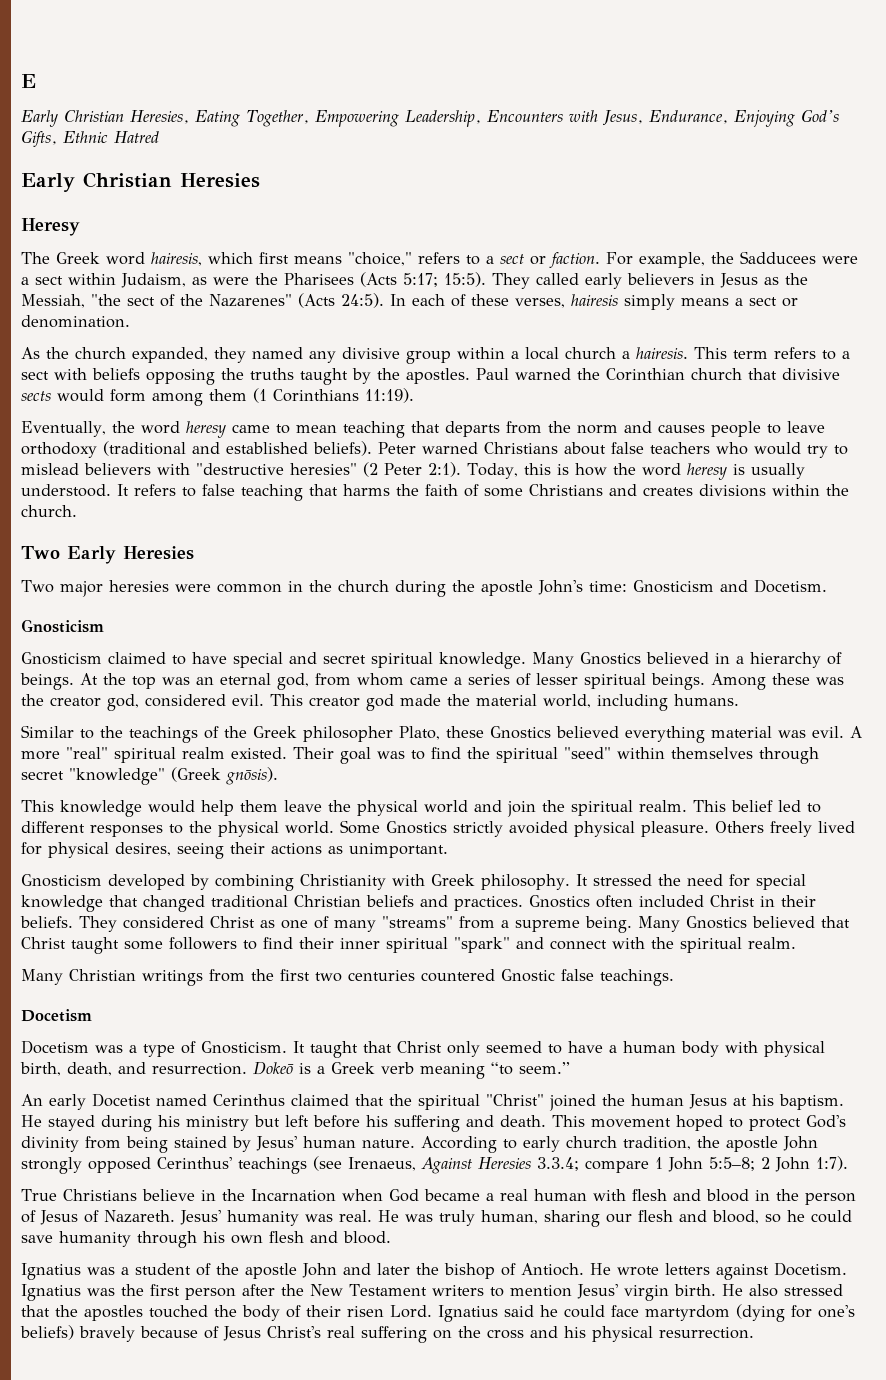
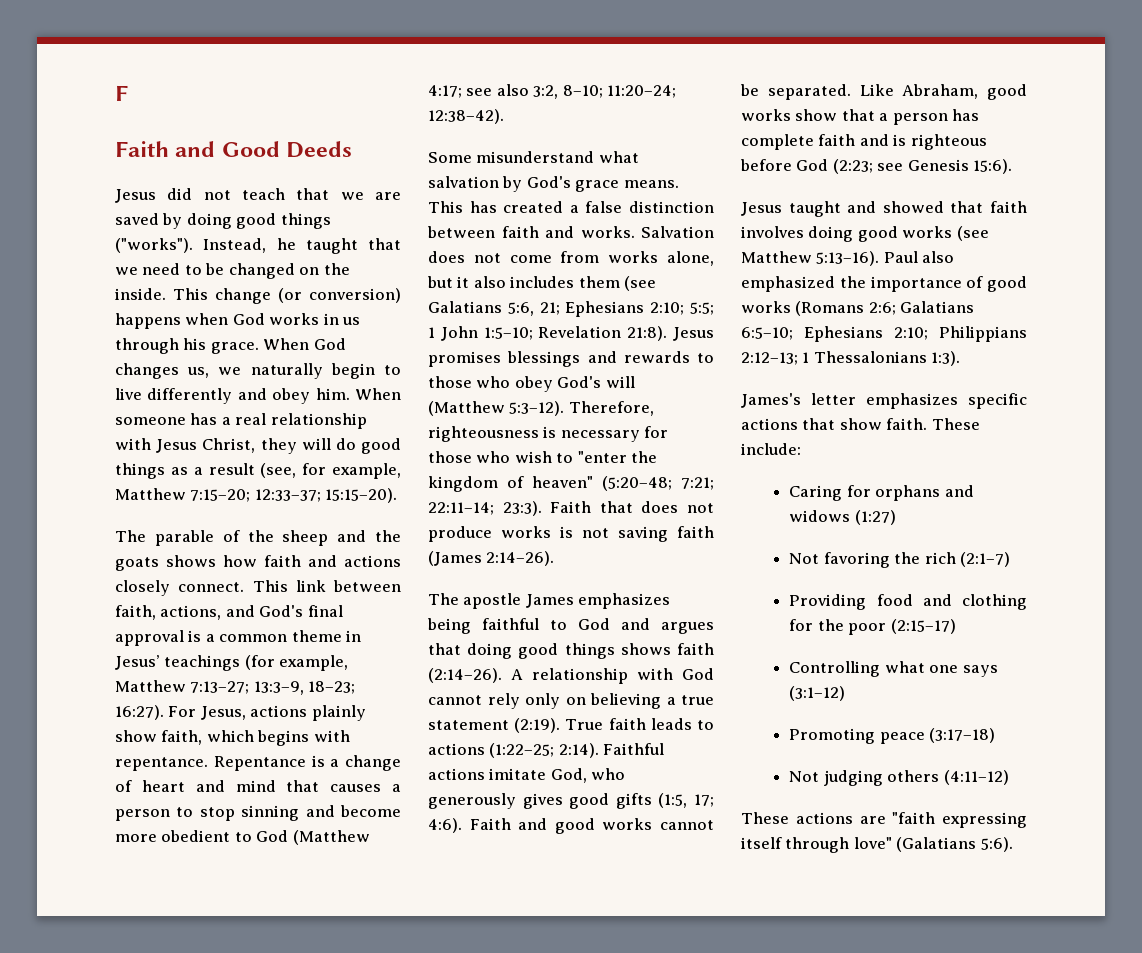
- E
- Early Christian Heresies, Eating Together, Empowering Leadership, Encounters with Jesus, Endurance, Enjoying God’s Gifts, Ethnic Hatred
- Early Christian Heresies
- Heresy
- The Greek word hairesis, which first means "choice," refers to a sect or faction. For example, the Sadducees were a sect within Judaism, as were the Pharisees (Acts 5:17; 15:5). They called early believers in Jesus as the Messiah, "the sect of the Nazarenes" (Acts 24:5). In each of these verses, hairesis simply means a sect or denomination.
- As the church expanded, they named any divisive group within a local church a hairesis. This term refers to a sect with beliefs opposing the truths taught by the apostles. Paul warned the Corinthian church that divisive sects would form among them (1 Corinthians 11:19).
- Eventually, the word heresy came to mean teaching that departs from the norm and causes people to leave orthodoxy (traditional and established beliefs). Peter warned Christians about false teachers who would try to mislead believers with "destructive heresies" (2 Peter 2:1). Today, this is how the word heresy is usually understood. It refers to false teaching that harms the faith of some Christians and creates divisions within the church.
- Two Early Heresies
- Two major heresies were common in the church during the apostle John's time: Gnosticism and Docetism.
- Gnosticism
- Gnosticism claimed to have special and secret spiritual knowledge. Many Gnostics believed in a hierarchy of beings. At the top was an eternal god, from whom came a series of lesser spiritual beings. Among these was the creator god, considered evil. This creator god made the material world, including humans.
- Similar to the teachings of the Greek philosopher Plato, these Gnostics believed everything material was evil. A more "real" spiritual realm existed. Their goal was to find the spiritual "seed" within themselves through secret "knowledge" (Greek gnōsis).
- This knowledge would help them leave the physical world and join the spiritual realm. This belief led to different responses to the physical world. Some Gnostics strictly avoided physical pleasure. Others freely lived for physical desires, seeing their actions as unimportant.
- Gnosticism developed by combining Christianity with Greek philosophy. It stressed the need for special knowledge that changed traditional Christian beliefs and practices. Gnostics often included Christ in their beliefs. They considered Christ as one of many "streams" from a supreme being. Many Gnostics believed that Christ taught some followers to find their inner spiritual "spark" and connect with the spiritual realm.
- Many Christian writings from the first two centuries countered Gnostic false teachings.
- Docetism
- Docetism was a type of Gnosticism. It taught that Christ only seemed to have a human body with physical birth, death, and resurrection. Dokeō is a Greek verb meaning “to seem.”
- An early Docetist named Cerinthus claimed that the spiritual "Christ" joined the human Jesus at his baptism. He stayed during his ministry but left before his suffering and death. This movement hoped to protect God's divinity from being stained by Jesus' human nature. According to early church tradition, the apostle John strongly opposed Cerinthus' teachings (see Irenaeus, Against Heresies 3.3.4; compare 1 John 5:5–8; 2 John 1:7).
- True Christians believe in the Incarnation when God became a real human with flesh and blood in the person of Jesus of Nazareth. Jesus' humanity was real. He was truly human, sharing our flesh and blood, so he could save humanity through his own flesh and blood.
- Ignatius was a student of the apostle John and later the bishop of Antioch. He wrote letters against Docetism. Ignatius was the first person after the New Testament writers to mention Jesus' virgin birth. He also stressed that the apostles touched the body of their risen Lord. Ignatius said he could face martyrdom (dying for one's beliefs) bravely because of Jesus Christ's real suffering on the cross and his physical resurrection.
+ F
+ Faith and Good Deeds
+ Jesus did not teach that we are saved by doing good things ("works"). Instead, he taught that we need to be changed on the inside. This change (or conversion) happens when God works in us through his grace. When God changes us, we naturally begin to live differently and obey him. When someone has a real relationship with Jesus Christ, they will do good things as a result (see, for example, Matthew 7:15–20; 12:33–37; 15:15–20).
+ The parable of the sheep and the goats shows how faith and actions closely connect. This link between faith, actions, and God's final approval is a common theme in Jesus’ teachings (for example, Matthew 7:13–27; 13:3–9, 18–23; 16:27). For Jesus, actions plainly show faith, which begins with repentance. Repentance is a change of heart and mind that causes a person to stop sinning and become more obedient to God (Matthew 4:17; see also 3:2, 8–10; 11:20–24; 12:38–42).
+ Some misunderstand what salvation by God's grace means. This has created a false distinction between faith and works. Salvation does not come from works alone, but it also includes them (see Galatians 5:6, 21; Ephesians 2:10; 5:5; 1 John 1:5–10; Revelation 21:8). Jesus promises blessings and rewards to those who obey God's will (Matthew 5:3–12). Therefore, righteousness is necessary for those who wish to "enter the kingdom of heaven" (5:20–48; 7:21; 22:11–14; 23:3). Faith that does not produce works is not saving faith (James 2:14–26).
+ The apostle James emphasizes being faithful to God and argues that doing good things shows faith (2:14–26). A relationship with God cannot rely only on believing a true statement (2:19). True faith leads to actions (1:22–25; 2:14). Faithful actions imitate God, who generously gives good gifts (1:5, 17; 4:6). Faith and good works cannot be separated. Like Abraham, good works show that a person has complete faith and is righteous before God (2:23; see Genesis 15:6).
+ Jesus taught and showed that faith involves doing good works (see Matthew 5:13–16). Paul also emphasized the importance of good works (Romans 2:6; Galatians 6:5–10; Ephesians 2:10; Philippians 2:12–13; 1 Thessalonians 1:3).
+ James's letter emphasizes specific actions that show faith. These include:
+ Caring for orphans and widows (1:27)
+ Not favoring the rich (2:1–7)
+ Providing food and clothing for the poor (2:15–17)
+ Controlling what one says (3:1–12)
+ Promoting peace (3:17–18)
+ Not judging others (4:11–12)
+ These actions are "faith expressing itself through love" (Galatians 5:6).

